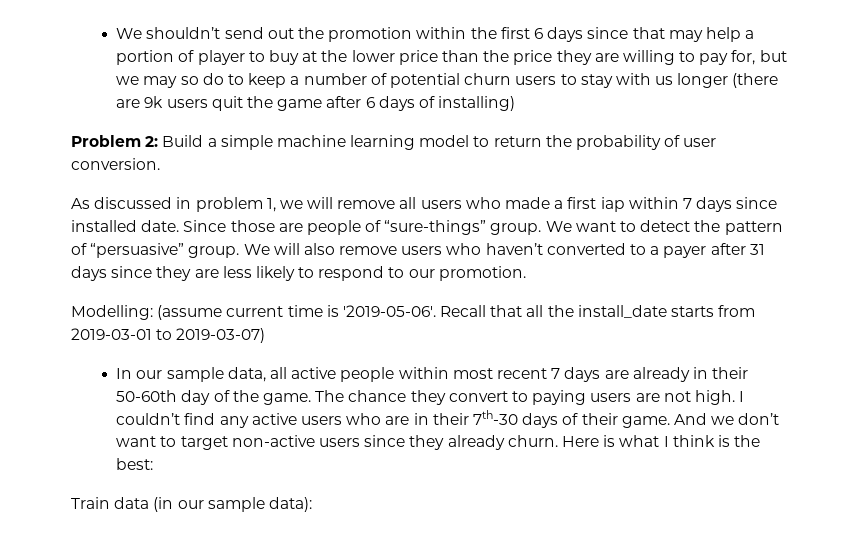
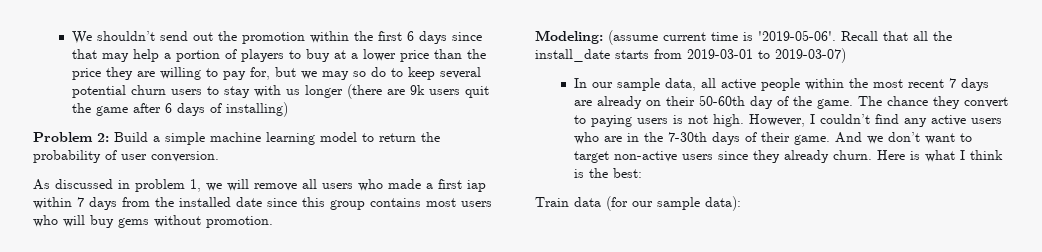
- We shouldn’t send out the promotion within the first 6 days since that may help a portion of player to buy at the lower price than the price they are willing to pay for, but we may so do to keep a number of potential churn users to stay with us longer (there are 9k users quit the game after 6 days of installing)
+ We shouldn’t send out the promotion within the first 6 days since that may help a portion of players to buy at a lower price than the price they are willing to pay for, but we may so do to keep several potential churn users to stay with us longer (there are 9k users quit the game after 6 days of installing)
- As discussed in problem 1, we will remove all users who made a first iap within 7 days since installed date. Since those are people of “sure-things” group. We want to detect the pattern of “persuasive” group. We will also remove users who haven’t converted to a payer after 31 days since they are less likely to respond to our promotion.
+ As discussed in problem 1, we will remove all users who made a first iap within 7 days from the installed date since this group contains most users who will buy gems without promotion.
- Modelling: (assume current time is '2019-05-06'.
+ Modeling: (assume current time is '2019-05-06'.
- In our sample data, all active people within most recent 7 days are already in their 50-60th day of the game.
+ In our sample data, all active people within the most recent 7 days are already on their 50-60th day of the game.
- The chance they convert to paying users are not high.
+ The chance they convert to paying users is not high.
- I couldn’t find any active users who are in their 7th-30 days of their game.
+ However, I couldn’t find any active users who are in the 7-30th days of their game.
- Train data (in our sample data):
+ Train data (for our sample data):

